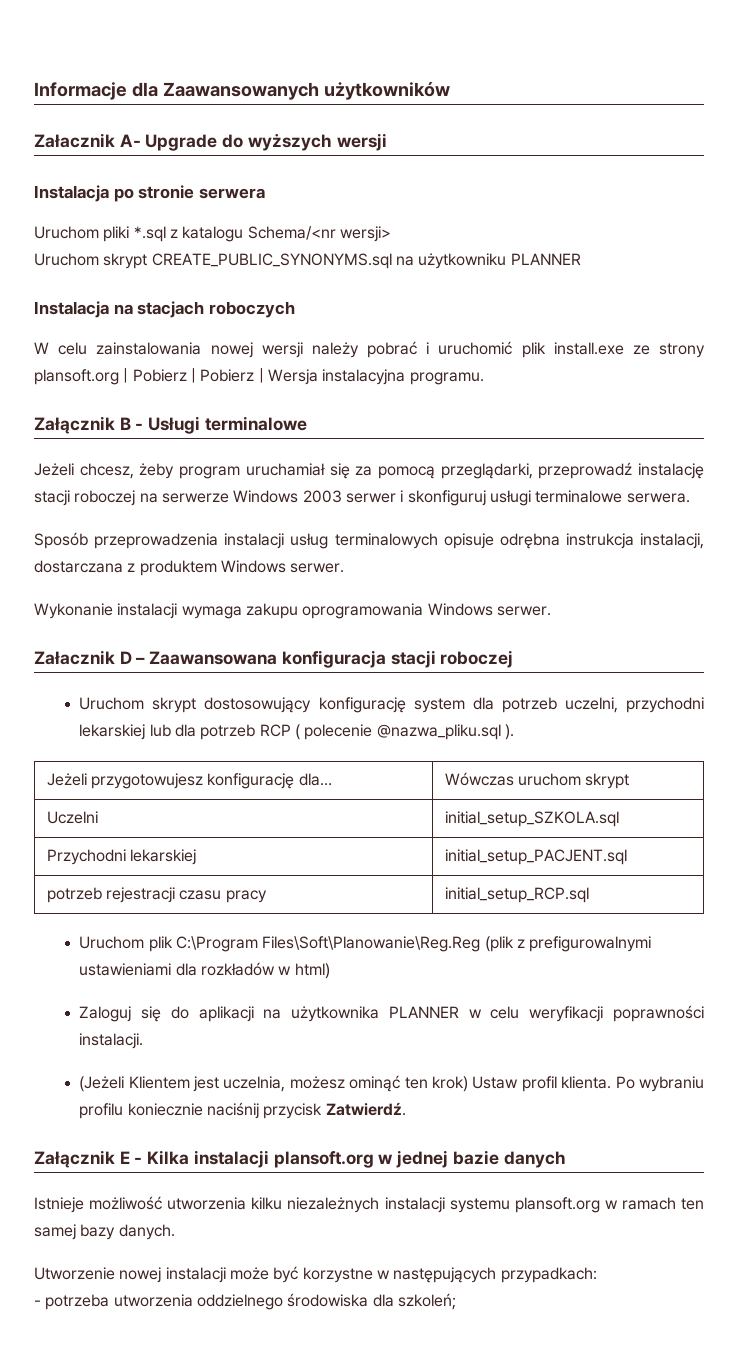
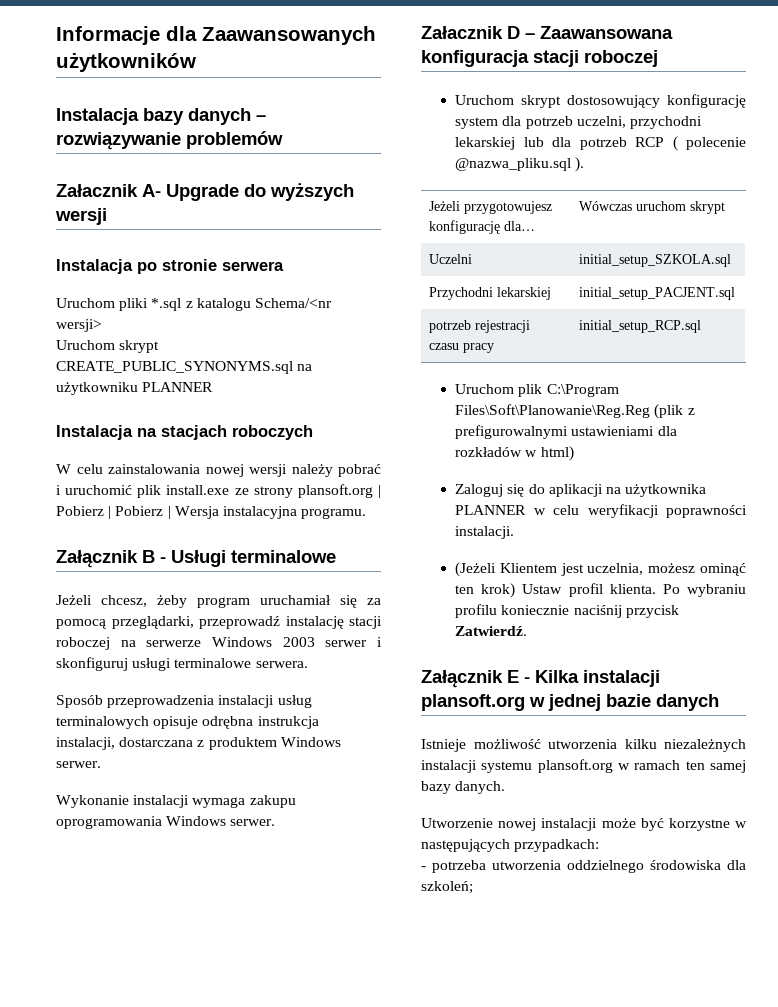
+ Instalacja bazy danych – rozwiązywanie problemów

